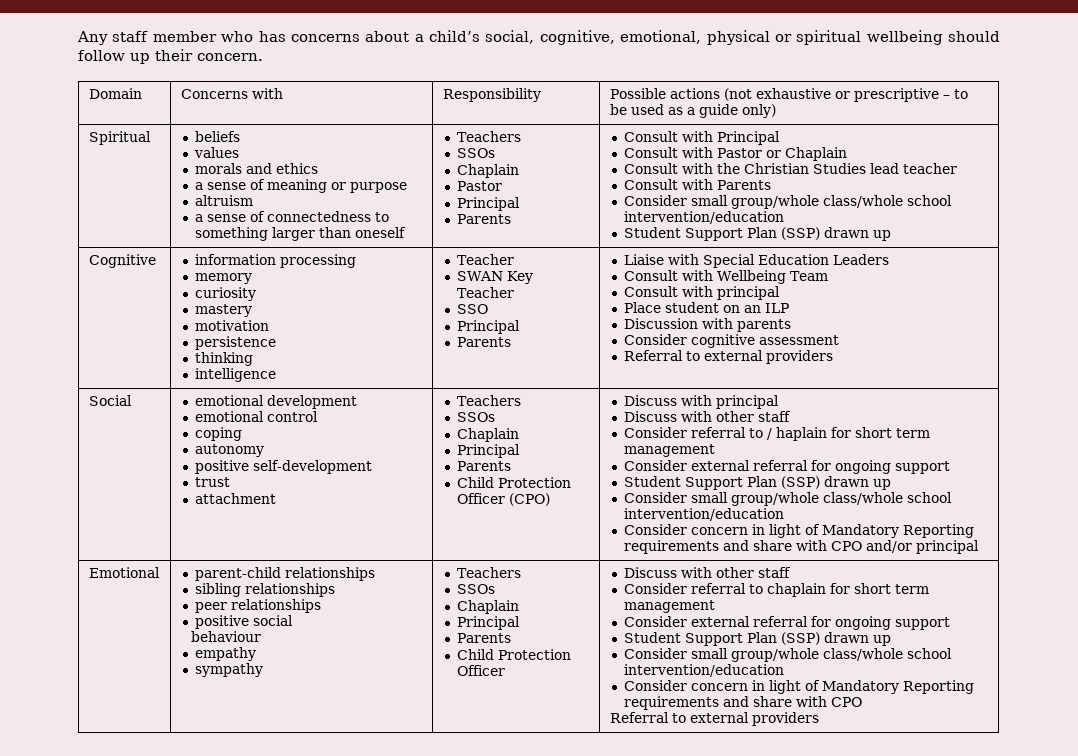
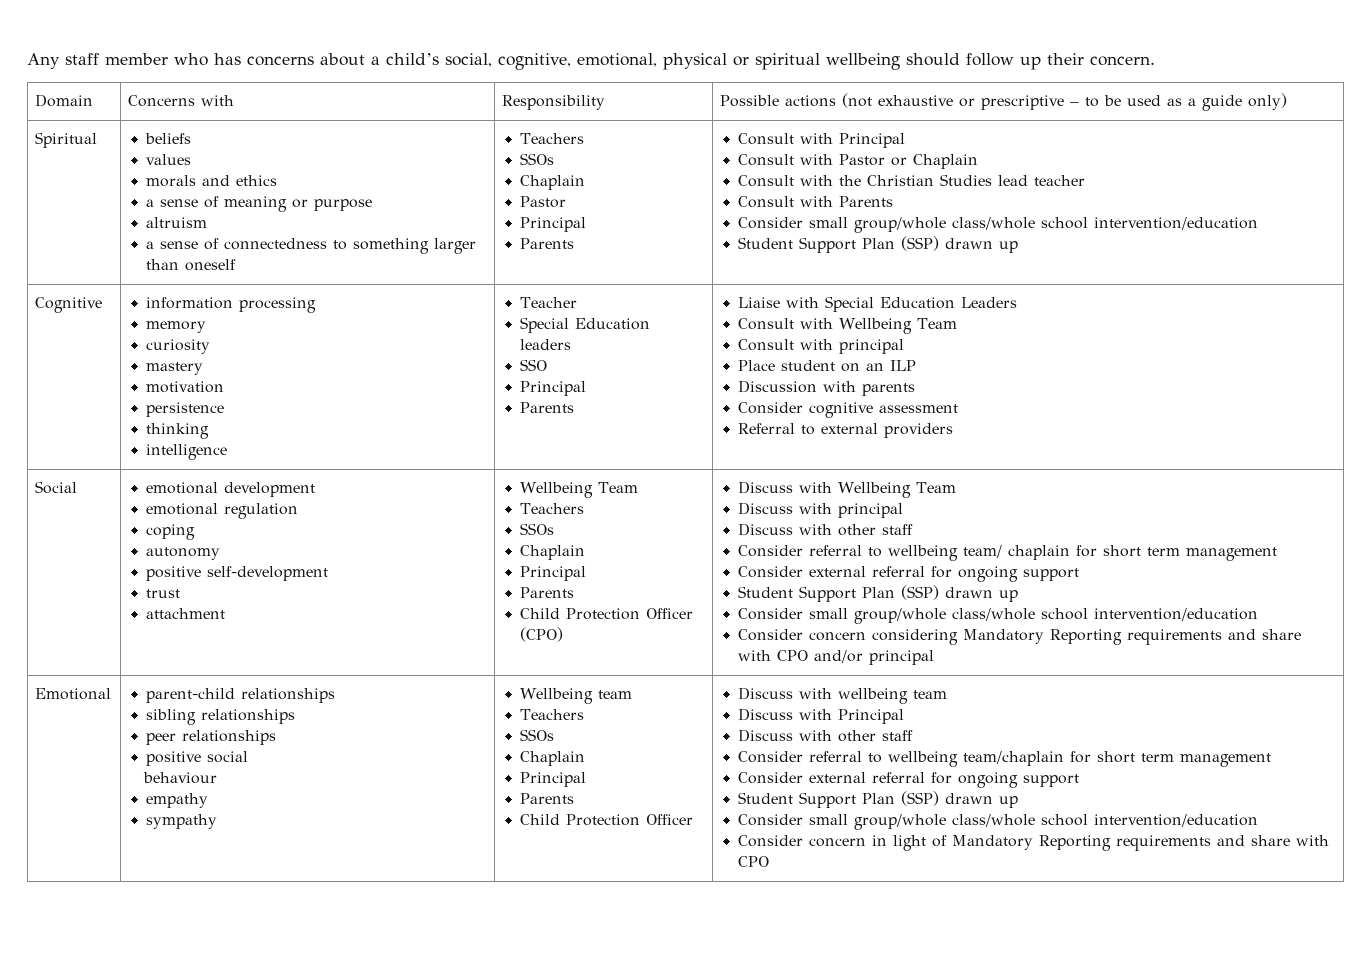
- SWAN Key Teacher
+ Special Education leaders
- emotional control
+ emotional regulation
- attachment
+ attachment | Wellbeing Team
+ Discuss with Wellbeing Team
- Consider referral to / haplain for short term management
+ Consider referral to wellbeing team/ chaplain for short term management
+ Consider external referral for ongoing support
+ Student Support Plan (SSP) drawn up
+ Consider small group/whole class/whole school intervention/education
+ Consider concern considering Mandatory Reporting requirements and share with CPO and/or principal
+ Emotional | parent-child relationships
+ sibling relationships
+ peer relationships
+ positive social
+ behaviour
+ empathy
+ sympathy | Wellbeing team
+ Teachers
+ SSOs
+ Chaplain
+ Principal
+ Parents
+ Child Protection Officer | Discuss with wellbeing team
+ Discuss with Principal
+ Discuss with other staff
+ Consider referral to wellbeing team/chaplain for short term management
- Consider concern in light of Mandatory Reporting requirements and share with CPO and/or principal
- Emotional | parent-child relationships
- sibling relationships
- peer relationships
- positive social
- behaviour
- empathy
- sympathy | Teachers
- SSOs
- Chaplain
- Principal
- Parents
- Child Protection Officer | Discuss with other staff
- Consider referral to chaplain for short term management
- Consider external referral for ongoing support
- Student Support Plan (SSP) drawn up
- Consider small group/whole class/whole school intervention/education
  Consider concern in light of Mandatory Reporting requirements and share with CPO
- Referral to external providers

